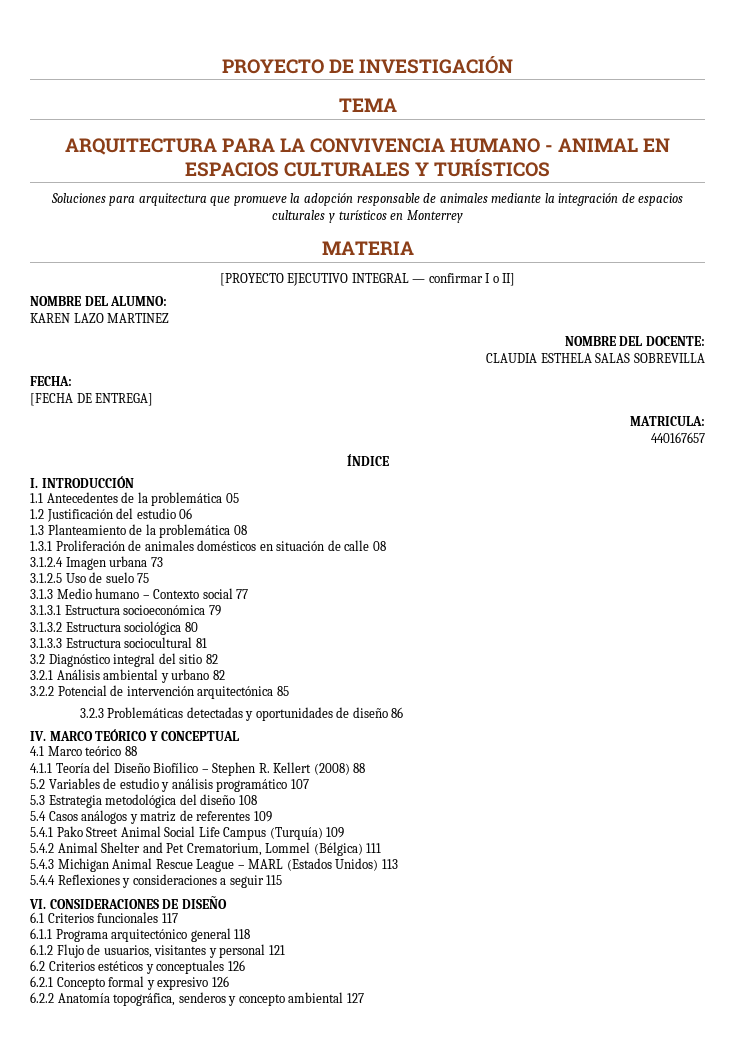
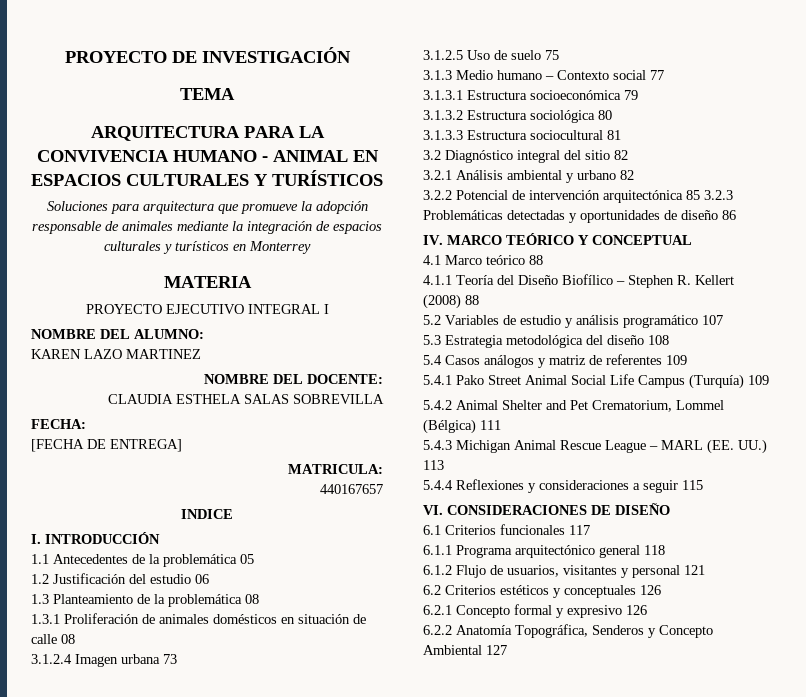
- [PROYECTO EJECUTIVO INTEGRAL — confirmar I o II]
+ PROYECTO EJECUTIVO INTEGRAL I
- ÍNDICE
+ INDICE
- 3.2.2 Potencial de intervención arquitectónica 85
- 3.2.3 Problemáticas detectadas y oportunidades de diseño 86
+ 3.2.2 Potencial de intervención arquitectónica 85 3.2.3 Problemáticas detectadas y oportunidades de diseño 86
- 5.4.3 Michigan Animal Rescue League – MARL (Estados Unidos) 113
+ 5.4.3 Michigan Animal Rescue League – MARL (EE. UU.) 113
- 6.2.2 Anatomía topográfica, senderos y concepto ambiental 127
+ 6.2.2 Anatomía Topográfica, Senderos y Concepto Ambiental 127

